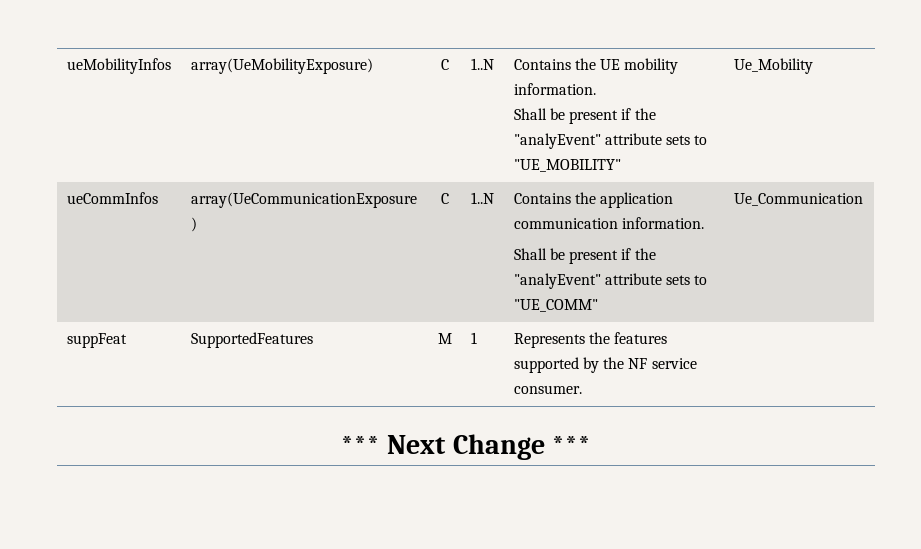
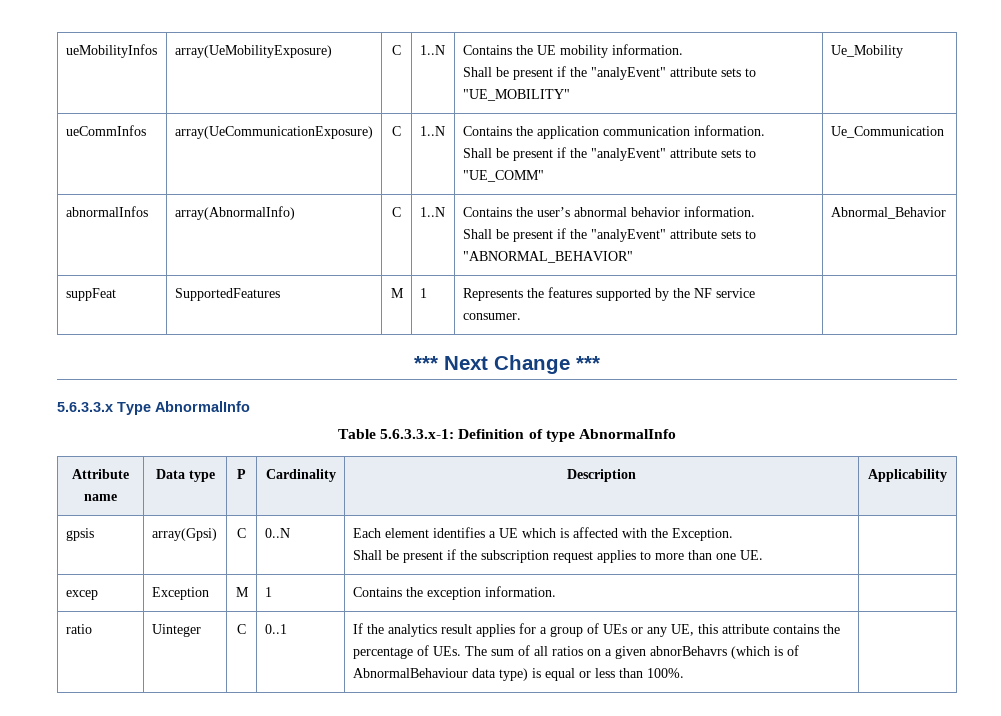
+ abnormalInfos | array(AbnormalInfo) | C | 1..N | Contains the user’s abnormal behavior information.
+ Shall be present if the "analyEvent" attribute sets to "ABNORMAL_BEHAVIOR" | Abnormal_Behavior
+ 5.6.3.3.x Type AbnormalInfo
+ Table 5.6.3.3.x-1: Definition of type AbnormalInfo
+ Attribute name | Data type | P | Cardinality | Description | Applicability
+ gpsis | array(Gpsi) | C | 0..N | Each element identifies a UE which is affected with the Exception.
+ Shall be present if the subscription request applies to more than one UE. |
+ excep | Exception | M | 1 | Contains the exception information. |
+ ratio | Uinteger | C | 0..1 | If the analytics result applies for a group of UEs or any UE, this attribute contains the percentage of UEs. The sum of all ratios on a given abnorBehavrs (which is of AbnormalBehaviour data type) is equal or less than 100%.

